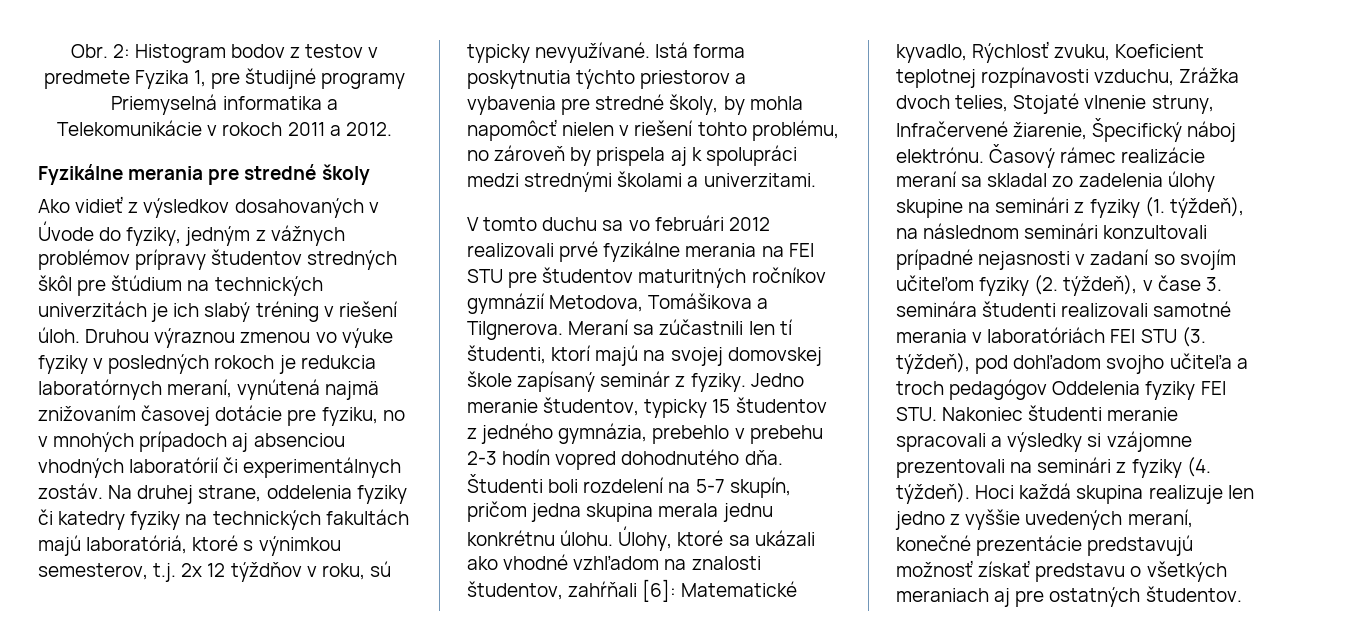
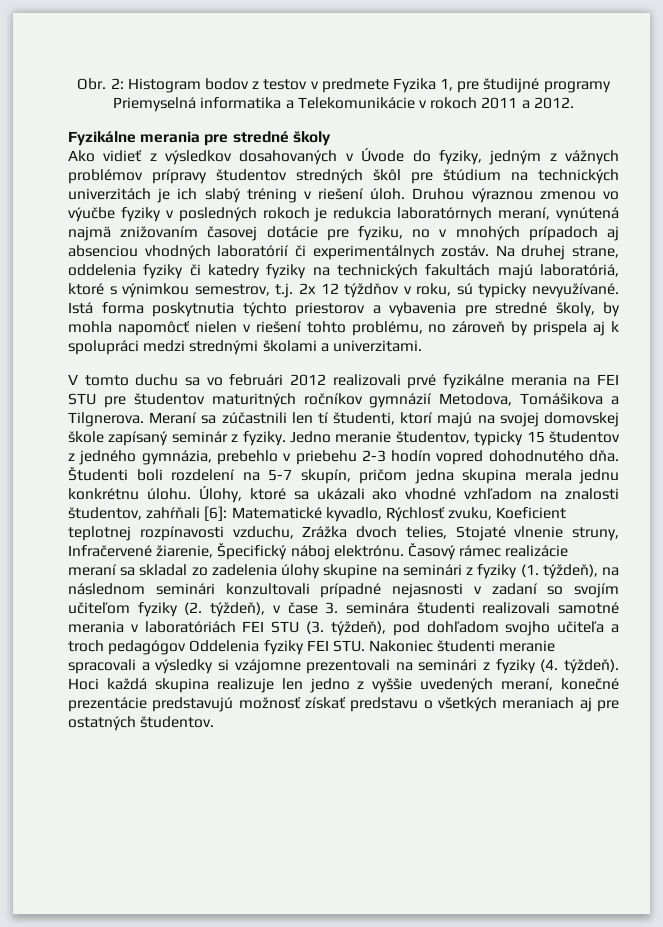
- Druhou výraznou zmenou vo výuke fyziky v posledných rokoch je redukcia laboratórnych meraní, vynútená najmä znižovaním časovej dotácie pre fyziku, no v mnohých prípadoch aj absenciou vhodných laboratórií či experimentálnych zostáv.
+ Druhou výraznou zmenou vo výučbe fyziky v posledných rokoch je redukcia laboratórnych meraní, vynútená najmä znižovaním časovej dotácie pre fyziku, no v mnohých prípadoch aj absenciou vhodných laboratórií či experimentálnych zostáv.
- Na druhej strane, oddelenia fyziky či katedry fyziky na technických fakultách majú laboratóriá, ktoré s výnimkou semesterov, t.j. 2x 12 týždňov v roku, sú typicky nevyužívané.
+ Na druhej strane, oddelenia fyziky či katedry fyziky na technických fakultách majú laboratóriá, ktoré s výnimkou semestrov, t.j. 2x 12 týždňov v roku, sú typicky nevyužívané.
- Jedno meranie študentov, typicky 15 študentov z jedného gymnázia, prebehlo v prebehu 2-3 hodín vopred dohodnutého dňa.
+ Jedno meranie študentov, typicky 15 študentov z jedného gymnázia, prebehlo v priebehu 2-3 hodín vopred dohodnutého dňa.

